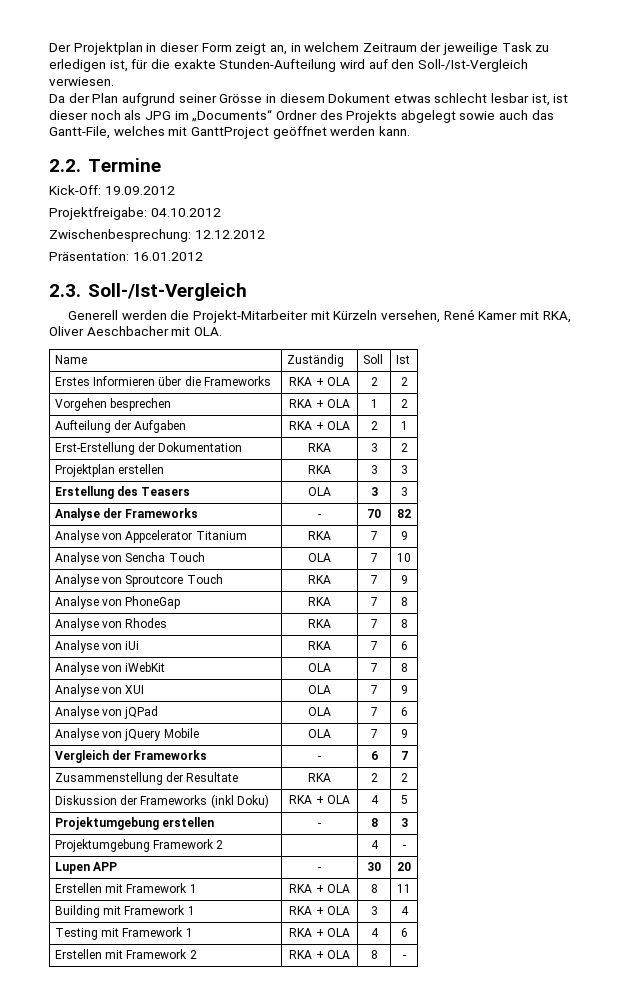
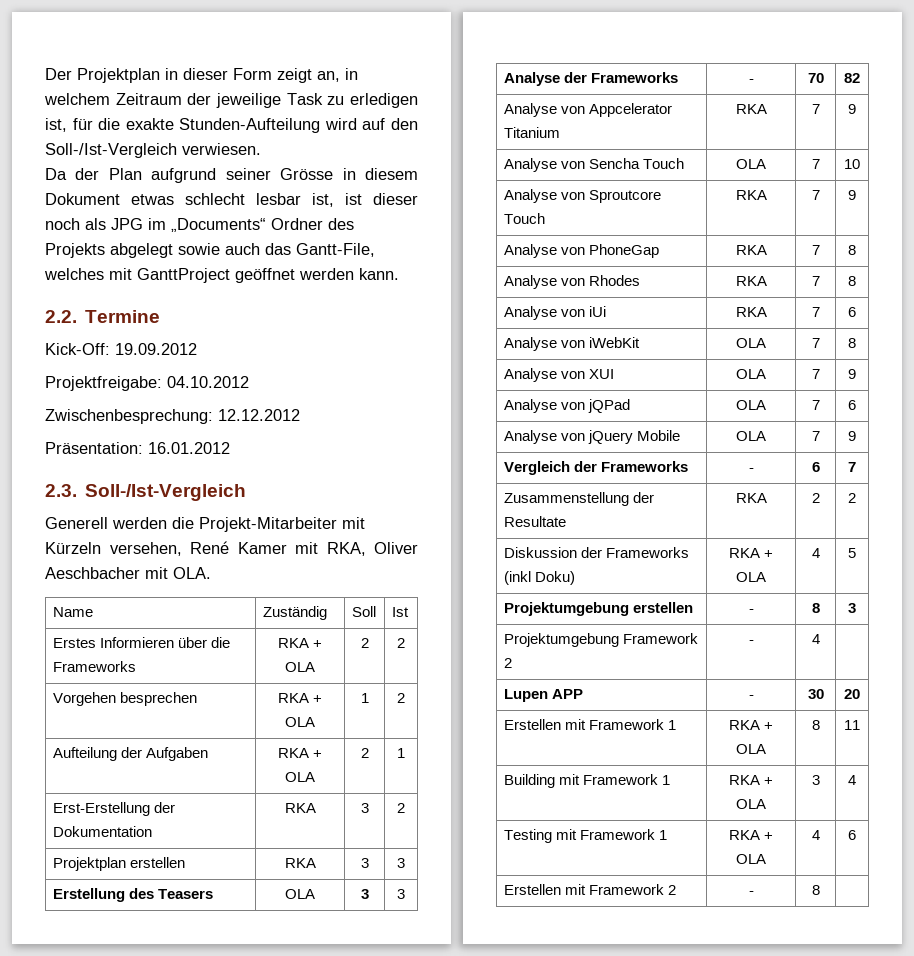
- Projektumgebung Framework 2 | | 4 | -
+ Projektumgebung Framework 2 | - | 4 |
- Erstellen mit Framework 2 | RKA + OLA | 8 | -
+ Erstellen mit Framework 2 | - | 8 |

